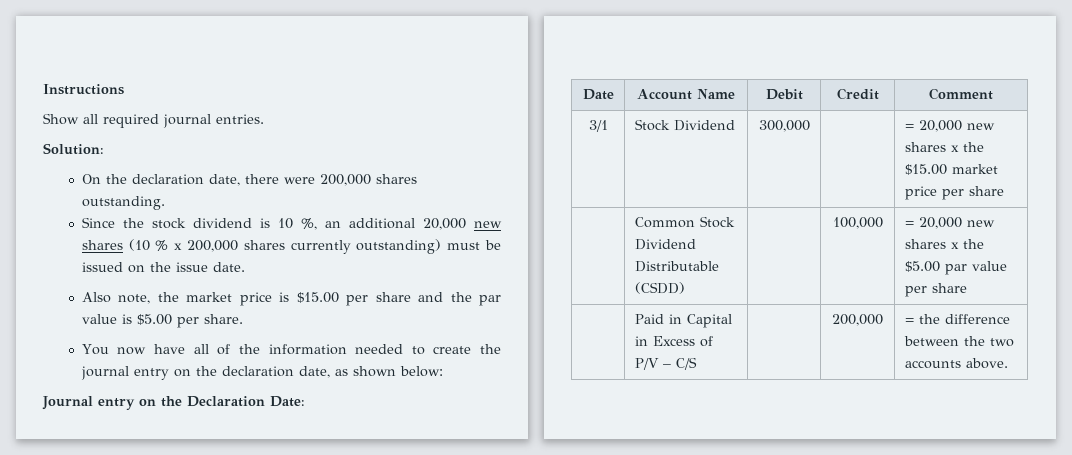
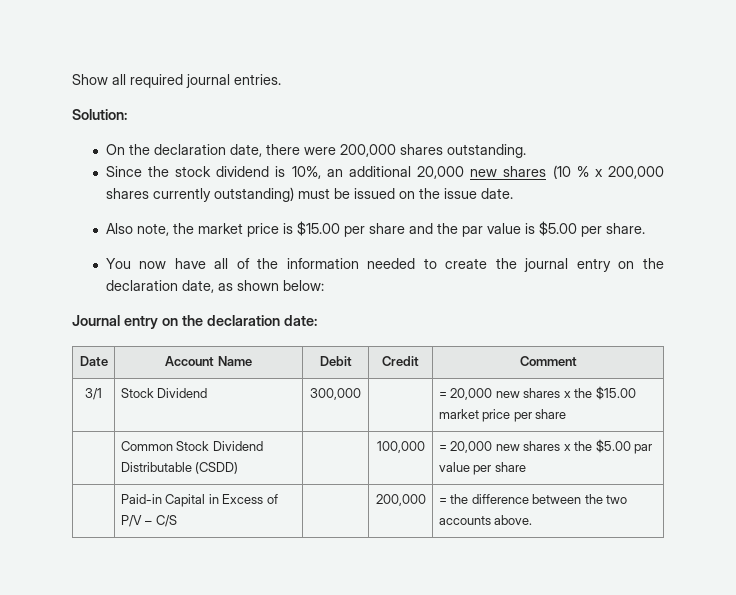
- Instructions
- Since the stock dividend is 10 %, an additional 20,000 new shares (10 % x 200,000 shares currently outstanding) must be issued on the issue date.
+ Since the stock dividend is 10%, an additional 20,000 new shares (10 % x 200,000 shares currently outstanding) must be issued on the issue date.
- Journal entry on the Declaration Date:
+ Journal entry on the declaration date:
- | Paid in Capital in Excess of P/V – C/S | | 200,000 | = the difference between the two accounts above.
+ | Paid-in Capital in Excess of P/V – C/S | | 200,000 | = the difference between the two accounts above.

